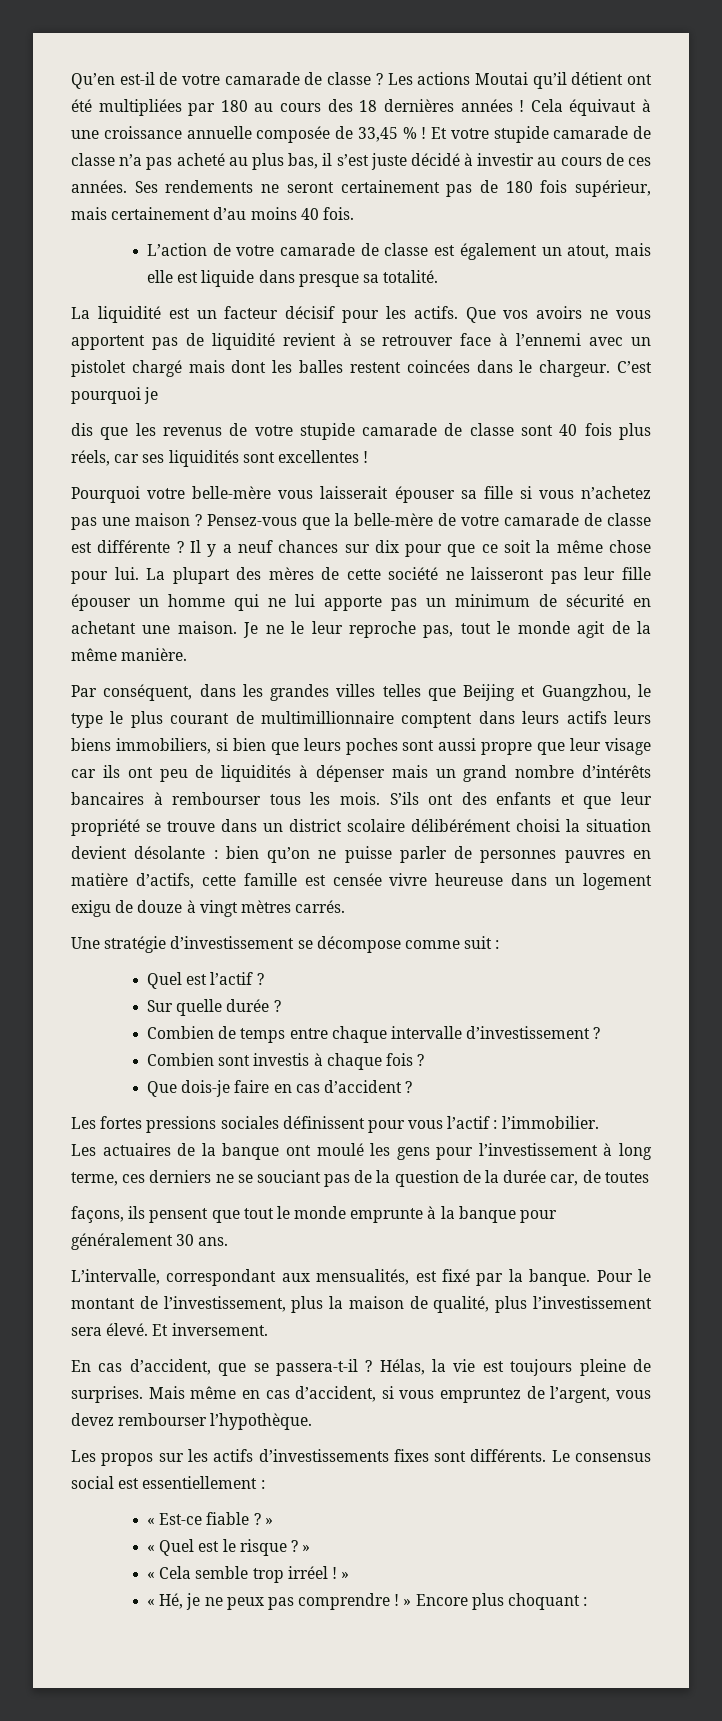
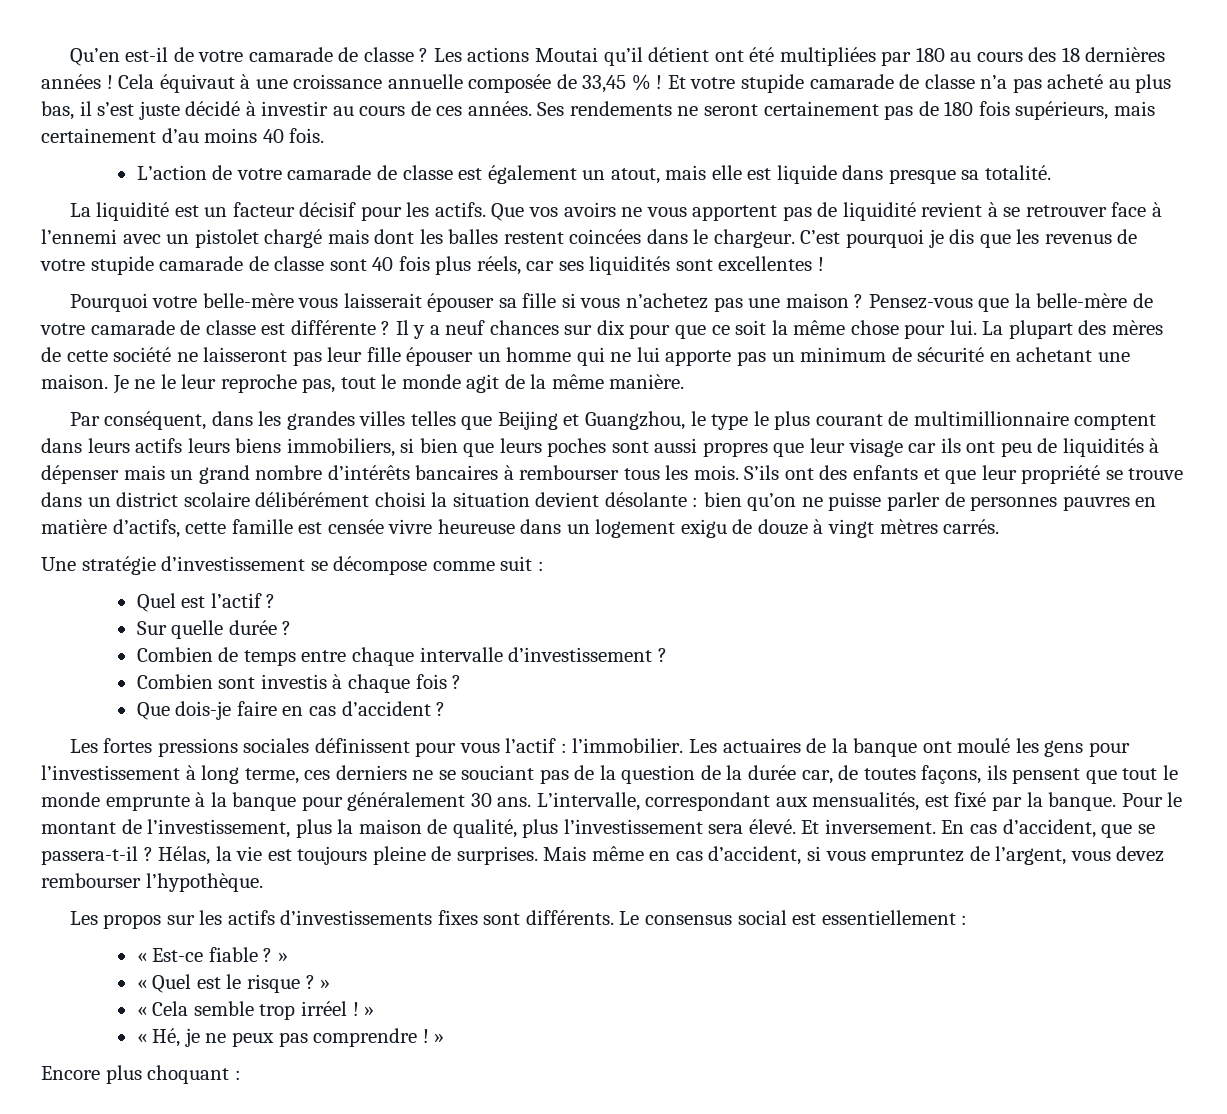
- Ses rendements ne seront certainement pas de 180 fois supérieur, mais certainement d’au moins 40 fois.
+ Ses rendements ne seront certainement pas de 180 fois supérieurs, mais certainement d’au moins 40 fois.
- C’est pourquoi je
- dis que les revenus de votre stupide camarade de classe sont 40 fois plus réels, car ses liquidités sont excellentes !
+ C’est pourquoi je dis que les revenus de votre stupide camarade de classe sont 40 fois plus réels, car ses liquidités sont excellentes !
- Par conséquent, dans les grandes villes telles que Beijing et Guangzhou, le type le plus courant de multimillionnaire comptent dans leurs actifs leurs biens immobiliers, si bien que leurs poches sont aussi propre que leur visage car ils ont peu de liquidités à dépenser mais un grand nombre d’intérêts bancaires à rembourser tous les mois.
+ Par conséquent, dans les grandes villes telles que Beijing et Guangzhou, le type le plus courant de multimillionnaire comptent dans leurs actifs leurs biens immobiliers, si bien que leurs poches sont aussi propres que leur visage car ils ont peu de liquidités à dépenser mais un grand nombre d’intérêts bancaires à rembourser tous les mois.
- l’immobilier.
- Les actuaires de la banque ont moulé les gens pour l’investissement à long terme, ces derniers ne se souciant pas de la question de la durée car, de toutes
- façons, ils pensent que tout le monde emprunte à la banque pour généralement 30 ans.
- L’intervalle, correspondant aux mensualités, est fixé par la banque.
+ l’immobilier. Les actuaires de la banque ont moulé les gens pour l’investissement à long terme, ces derniers ne se souciant pas de la question de la durée car, de toutes façons, ils pensent que tout le monde emprunte à la banque pour généralement 30 ans. L’intervalle, correspondant aux mensualités, est fixé par la banque.
- Et inversement.
- En cas d’accident, que se passera-t-il ?
+ Et inversement. En cas d’accident, que se passera-t-il ?
- « Hé, je ne peux pas comprendre ! » Encore plus choquant :
+ « Hé, je ne peux pas comprendre ! »
+ Encore plus choquant :

